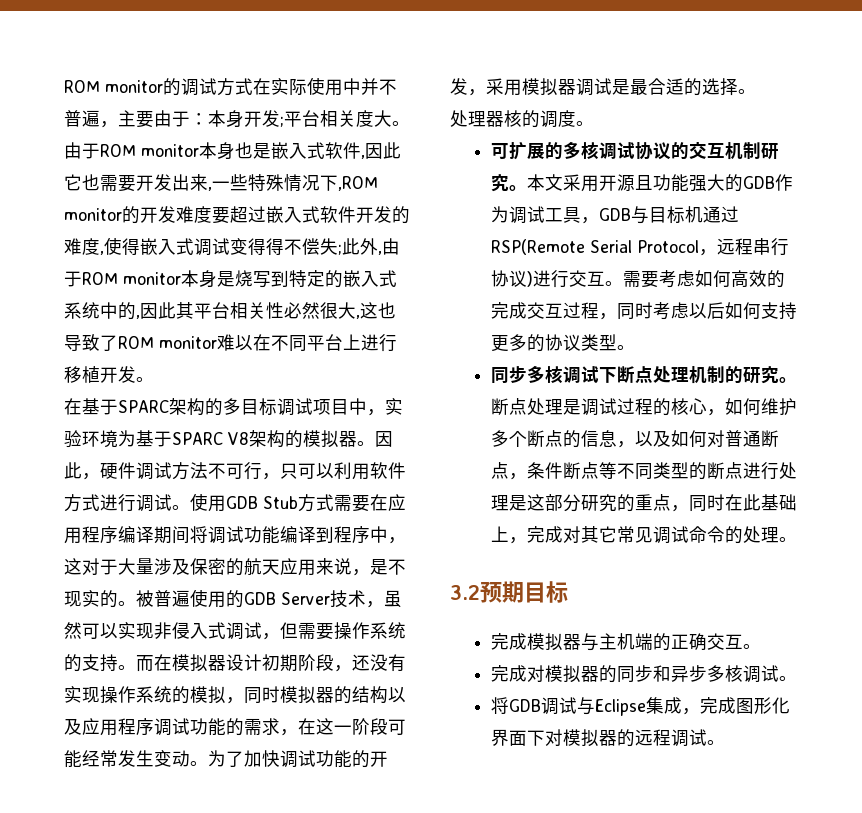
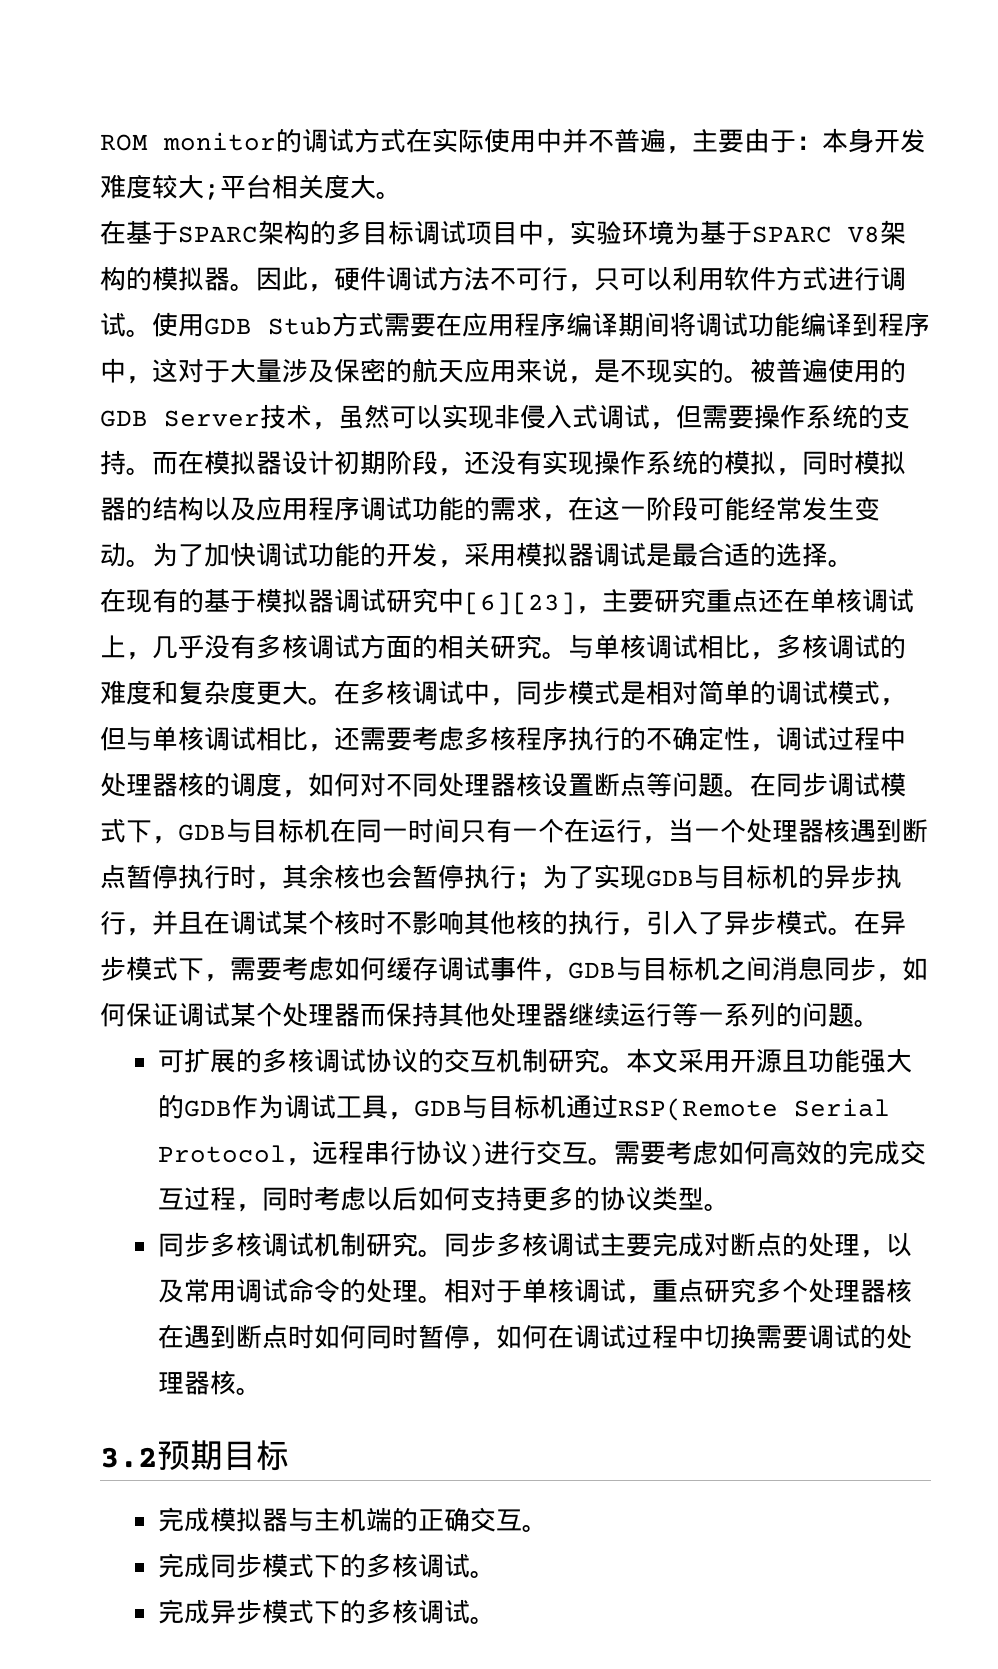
- ROM monitor的调试方式在实际使用中并不普遍，主要由于：本身开发;平台相关度大。由于ROM monitor本身也是嵌入式软件,因此它也需要开发出来,一些特殊情况下,ROM monitor的开发难度要超过嵌入式软件开发的难度,使得嵌入式调试变得得不偿失;此外,由于ROM monitor本身是烧写到特定的嵌入式系统中的,因此其平台相关性必然很大,这也导致了ROM monitor难以在不同平台上进行移植开发。
+ ROM monitor的调试方式在实际使用中并不普遍，主要由于：本身开发难度较大;平台相关度大。
- 处理器核的调度。
+ 在现有的基于模拟器调试研究中[6][23]，主要研究重点还在单核调试上，几乎没有多核调试方面的相关研究。与单核调试相比，多核调试的难度和复杂度更大。在多核调试中，同步模式是相对简单的调试模式，但与单核调试相比，还需要考虑多核程序执行的不确定性，调试过程中处理器核的调度，如何对不同处理器核设置断点等问题。在同步调试模式下，GDB与目标机在同一时间只有一个在运行，当一个处理器核遇到断点暂停执行时，其余核也会暂停执行；为了实现GDB与目标机的异步执行，并且在调试某个核时不影响其他核的执行，引入了异步模式。在异步模式下，需要考虑如何缓存调试事件，GDB与目标机之间消息同步，如何保证调试某个处理器而保持其他处理器继续运行等一系列的问题。
- 同步多核调试下断点处理机制的研究。断点处理是调试过程的核心，如何维护多个断点的信息，以及如何对普通断点，条件断点等不同类型的断点进行处理是这部分研究的重点，同时在此基础上，完成对其它常见调试命令的处理。
+ 同步多核调试机制研究。同步多核调试主要完成对断点的处理，以及常用调试命令的处理。相对于单核调试，重点研究多个处理器核在遇到断点时如何同时暂停，如何在调试过程中切换需要调试的处理器核。
- 完成对模拟器的同步和异步多核调试。
- 将GDB调试与Eclipse集成，完成图形化界面下对模拟器的远程调试。
+ 完成同步模式下的多核调试。
+ 完成异步模式下的多核调试。

